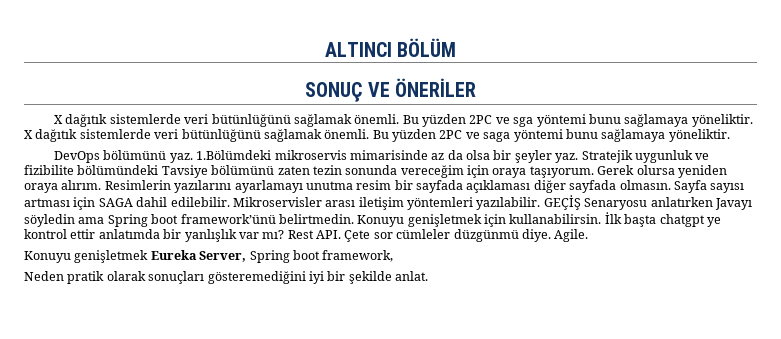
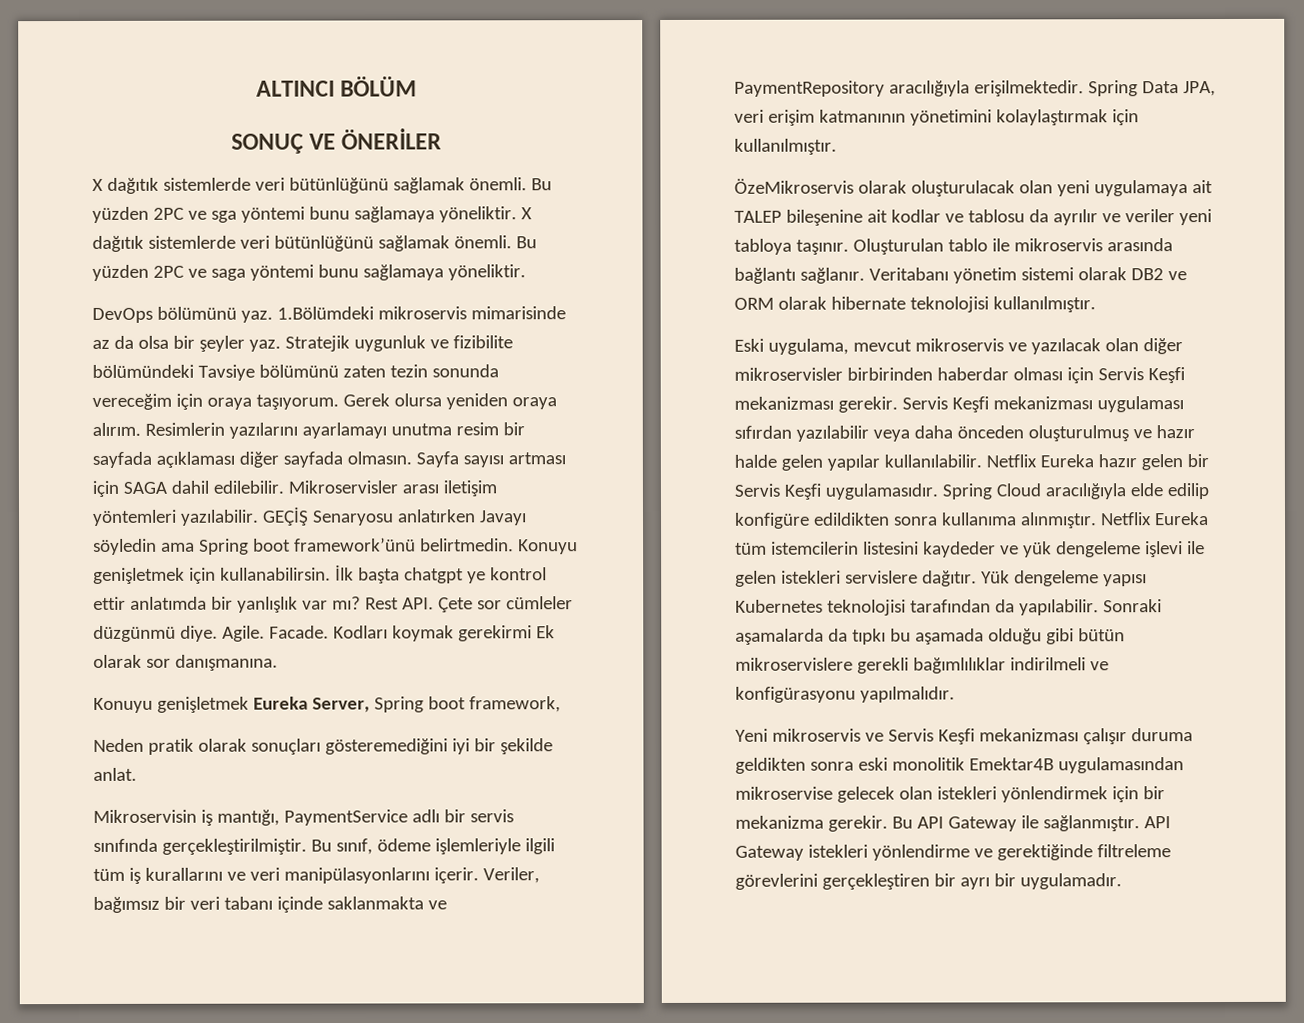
+ Facade. Kodları koymak gerekirmi Ek olarak sor danışmanına.
+ Mikroservisin iş mantığı, PaymentService adlı bir servis sınıfında gerçekleştirilmiştir. Bu sınıf, ödeme işlemleriyle ilgili tüm iş kurallarını ve veri manipülasyonlarını içerir. Veriler, bağımsız bir veri tabanı içinde saklanmakta ve PaymentRepository aracılığıyla erişilmektedir. Spring Data JPA, veri erişim katmanının yönetimini kolaylaştırmak için kullanılmıştır.
+ ÖzeMikroservis olarak oluşturulacak olan yeni uygulamaya ait TALEP bileşenine ait kodlar ve tablosu da ayrılır ve veriler yeni tabloya taşınır. Oluşturulan tablo ile mikroservis arasında bağlantı sağlanır. Veritabanı yönetim sistemi olarak DB2 ve ORM olarak hibernate teknolojisi kullanılmıştır.
+ Eski uygulama, mevcut mikroservis ve yazılacak olan diğer mikroservisler birbirinden haberdar olması için Servis Keşfi mekanizması gerekir. Servis Keşfi mekanizması uygulaması sıfırdan yazılabilir veya daha önceden oluşturulmuş ve hazır halde gelen yapılar kullanılabilir. Netflix Eureka hazır gelen bir Servis Keşfi uygulamasıdır. Spring Cloud aracılığıyla elde edilip konfigüre edildikten sonra kullanıma alınmıştır. Netflix Eureka tüm istemcilerin listesini kaydeder ve yük dengeleme işlevi ile gelen istekleri servislere dağıtır. Yük dengeleme yapısı Kubernetes teknolojisi tarafından da yapılabilir. Sonraki aşamalarda da tıpkı bu aşamada olduğu gibi bütün mikroservislere gerekli bağımlılıklar indirilmeli ve konfigürasyonu yapılmalıdır.
+ Yeni mikroservis ve Servis Keşfi mekanizması çalışır duruma geldikten sonra eski monolitik Emektar4B uygulamasından mikroservise gelecek olan istekleri yönlendirmek için bir mekanizma gerekir. Bu API Gateway ile sağlanmıştır. API Gateway istekleri yönlendirme ve gerektiğinde filtreleme görevlerini gerçekleştiren bir ayrı bir uygulamadır.

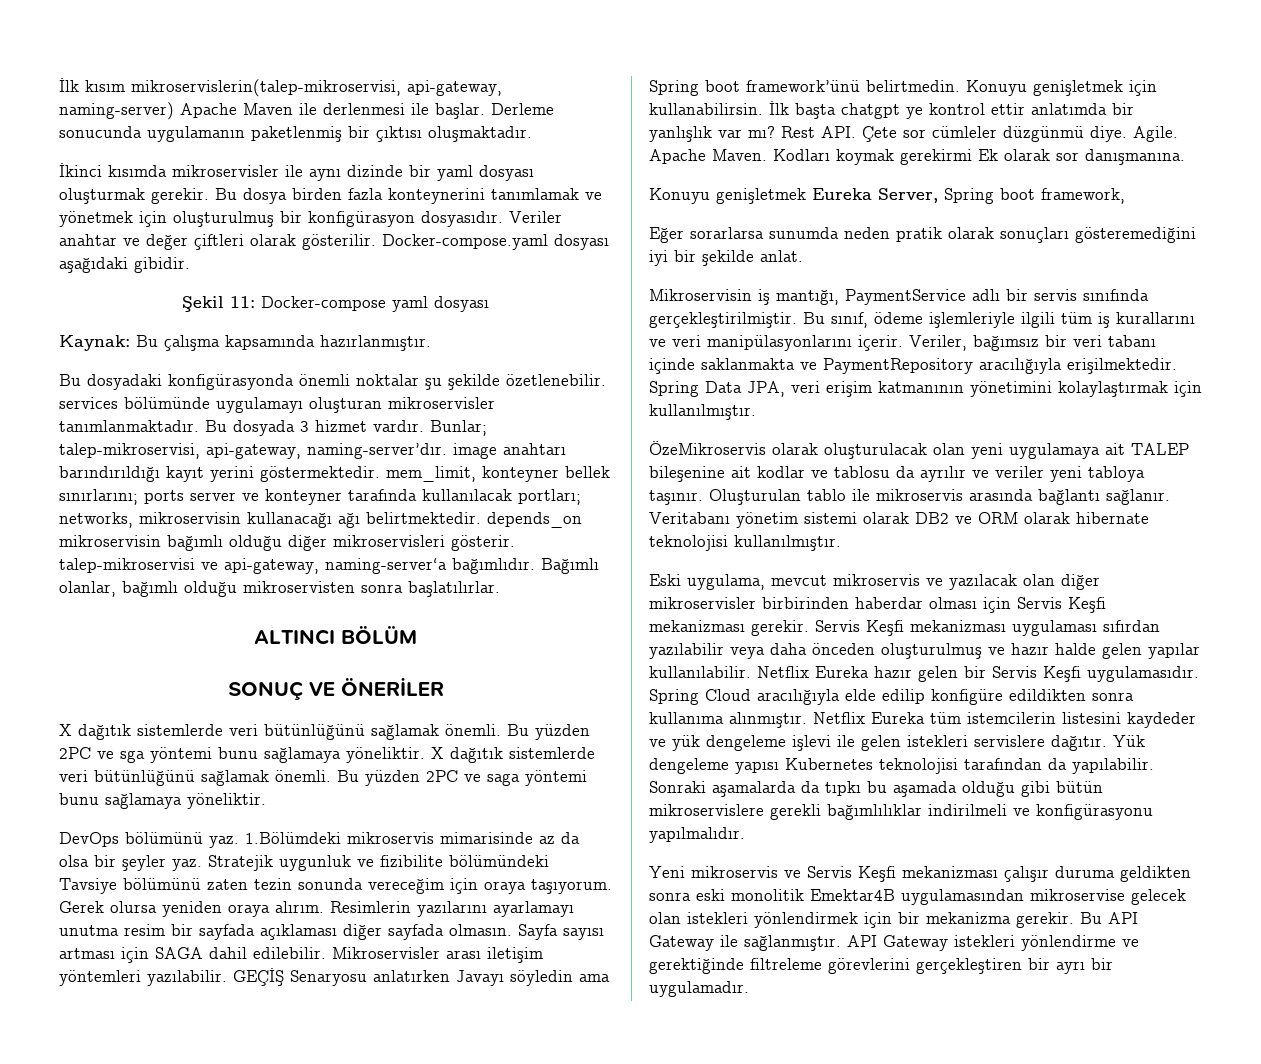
+ İlk kısım mikroservislerin(talep-mikroservisi, api-gateway, naming-server) Apache Maven ile derlenmesi ile başlar. Derleme sonucunda uygulamanın paketlenmiş bir çıktısı oluşmaktadır.
+ İkinci kısımda mikroservisler ile aynı dizinde bir yaml dosyası oluşturmak gerekir. Bu dosya birden fazla konteynerini tanımlamak ve yönetmek için oluşturulmuş bir konfigürasyon dosyasıdır. Veriler anahtar ve değer çiftleri olarak gösterilir. Docker-compose.yaml dosyası aşağıdaki gibidir.
+ Şekil 11: Docker-compose yaml dosyası
+ Kaynak: Bu çalışma kapsamında hazırlanmıştır.
+ Bu dosyadaki konfigürasyonda önemli noktalar şu şekilde özetlenebilir. services bölümünde uygulamayı oluşturan mikroservisler tanımlanmaktadır. Bu dosyada 3 hizmet vardır. Bunlar; talep-mikroservisi, api-gateway, naming-server’dır. image anahtarı barındırıldığı kayıt yerini göstermektedir. mem_limit, konteyner bellek sınırlarını; ports server ve konteyner tarafında kullanılacak portları; networks, mikroservisin kullanacağı ağı belirtmektedir. depends_on mikroservisin bağımlı olduğu diğer mikroservisleri gösterir. talep-mikroservisi ve api-gateway, naming-server‘a bağımlıdır. Bağımlı olanlar, bağımlı olduğu mikroservisten sonra başlatılırlar.
- Facade.
+ Apache Maven.
- Neden pratik olarak sonuçları gösteremediğini iyi bir şekilde anlat.
+ Eğer sorarlarsa sunumda neden pratik olarak sonuçları gösteremediğini iyi bir şekilde anlat.

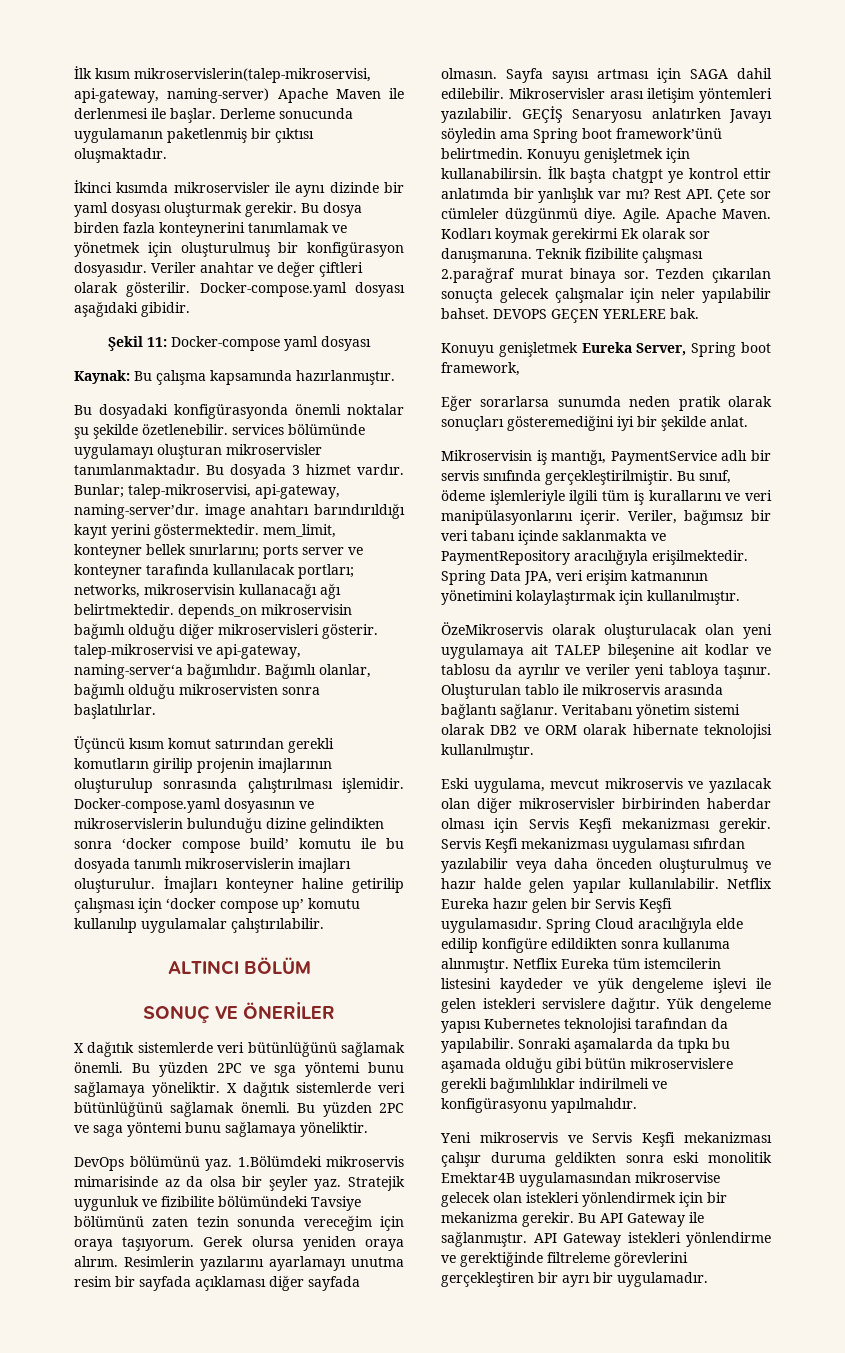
+ Üçüncü kısım komut satırından gerekli komutların girilip projenin imajlarının oluşturulup sonrasında çalıştırılması işlemidir. Docker-compose.yaml dosyasının ve mikroservislerin bulunduğu dizine gelindikten sonra ‘docker compose build’ komutu ile bu dosyada tanımlı mikroservislerin imajları oluşturulur. İmajları konteyner haline getirilip çalışması için ‘docker compose up’ komutu kullanılıp uygulamalar çalıştırılabilir.
+ Teknik fizibilite çalışması 2.parağraf murat binaya sor. Tezden çıkarılan sonuçta gelecek çalışmalar için neler yapılabilir bahset. DEVOPS GEÇEN YERLERE bak.

